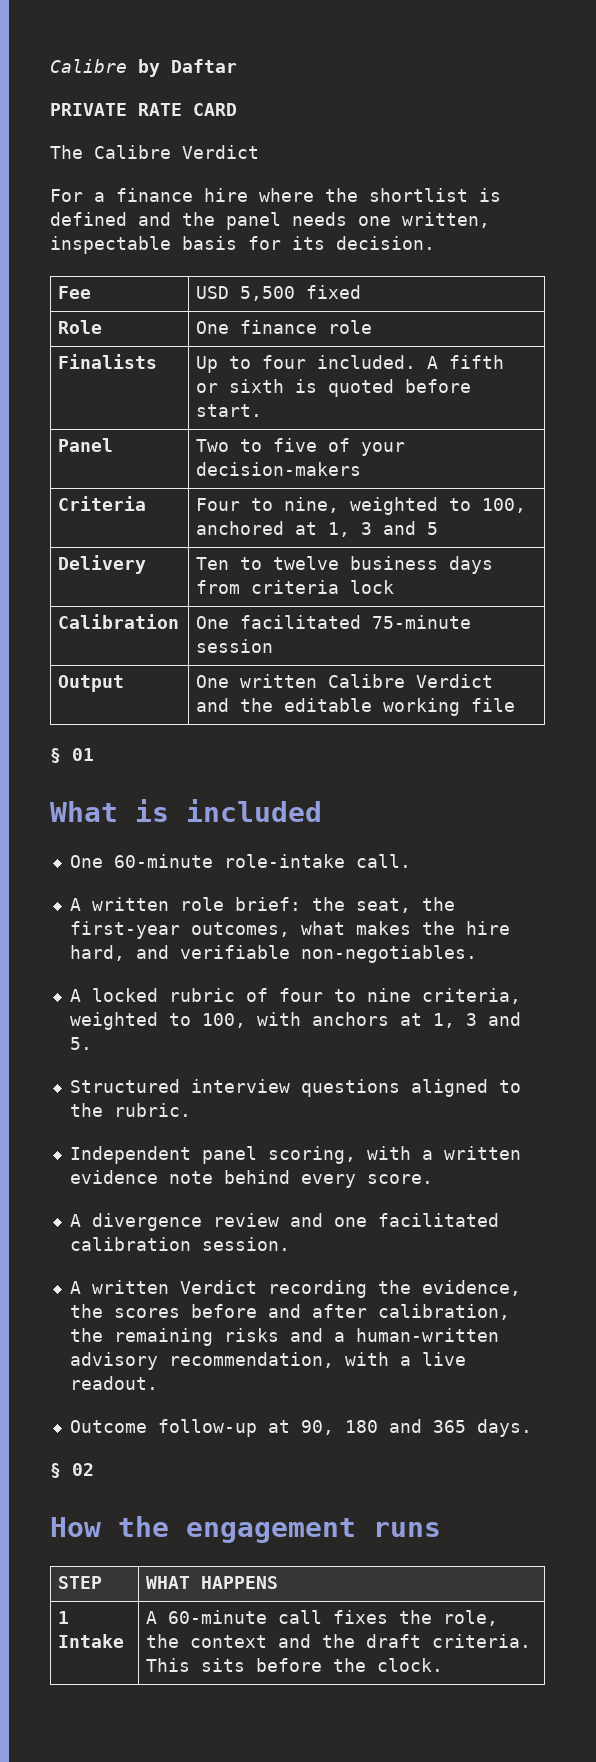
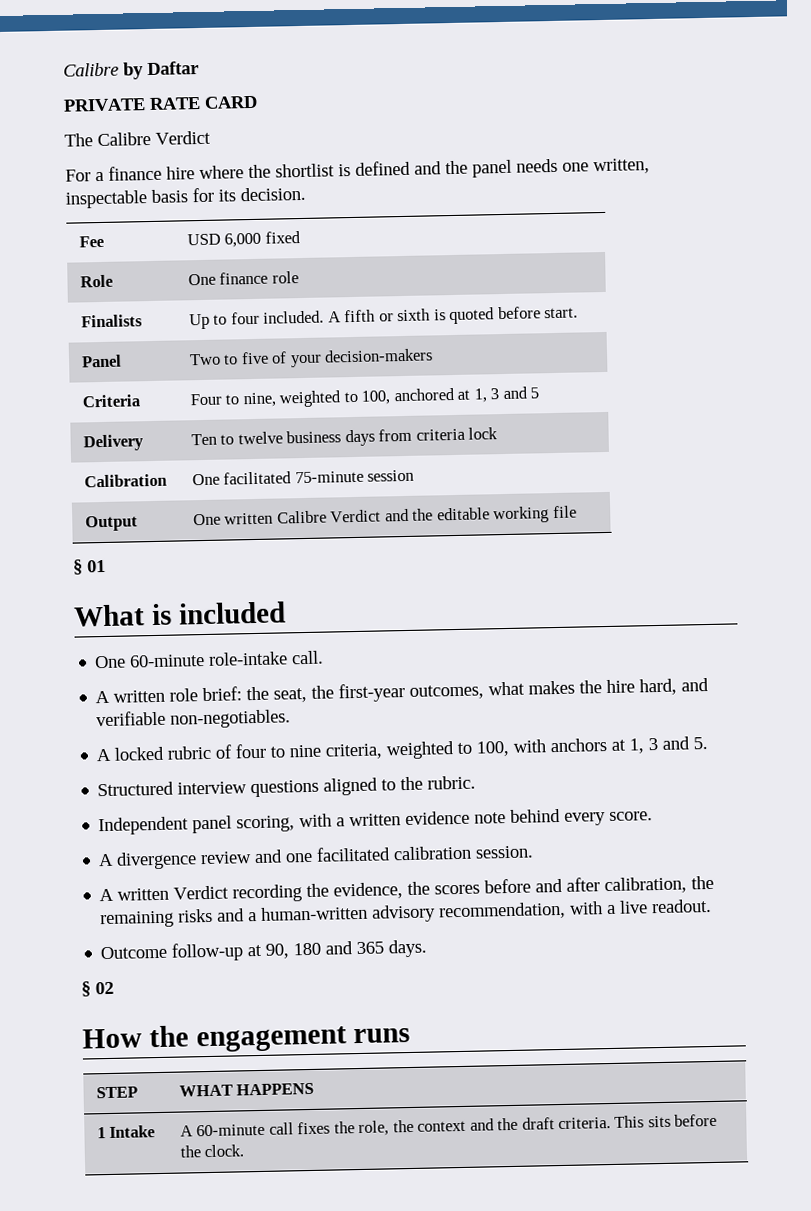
- Fee | USD 5,500 fixed
+ Fee | USD 6,000 fixed

